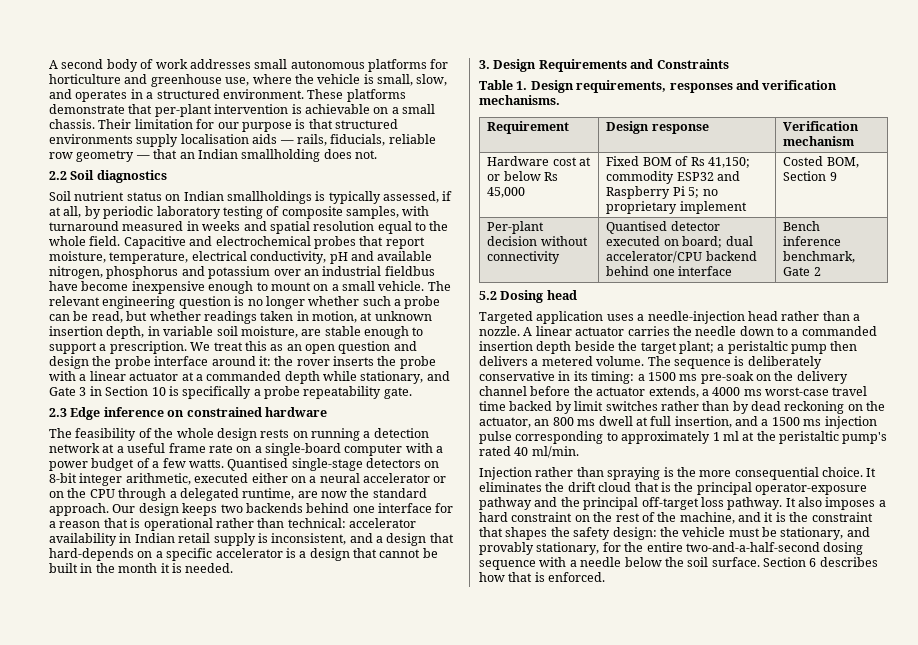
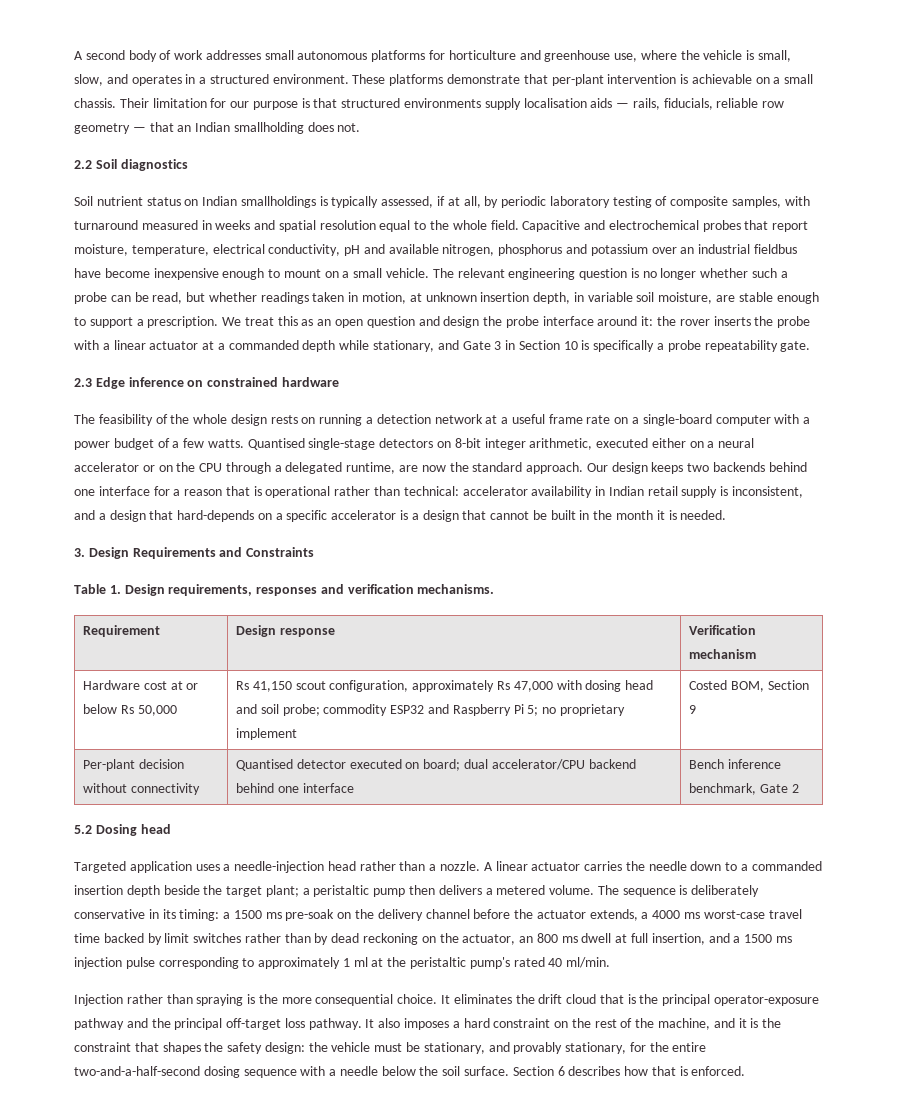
- Hardware cost at or below Rs 45,000 | Fixed BOM of Rs 41,150; commodity ESP32 and Raspberry Pi 5; no proprietary implement | Costed BOM, Section 9
+ Hardware cost at or below Rs 50,000 | Rs 41,150 scout configuration, approximately Rs 47,000 with dosing head and soil probe; commodity ESP32 and Raspberry Pi 5; no proprietary implement | Costed BOM, Section 9

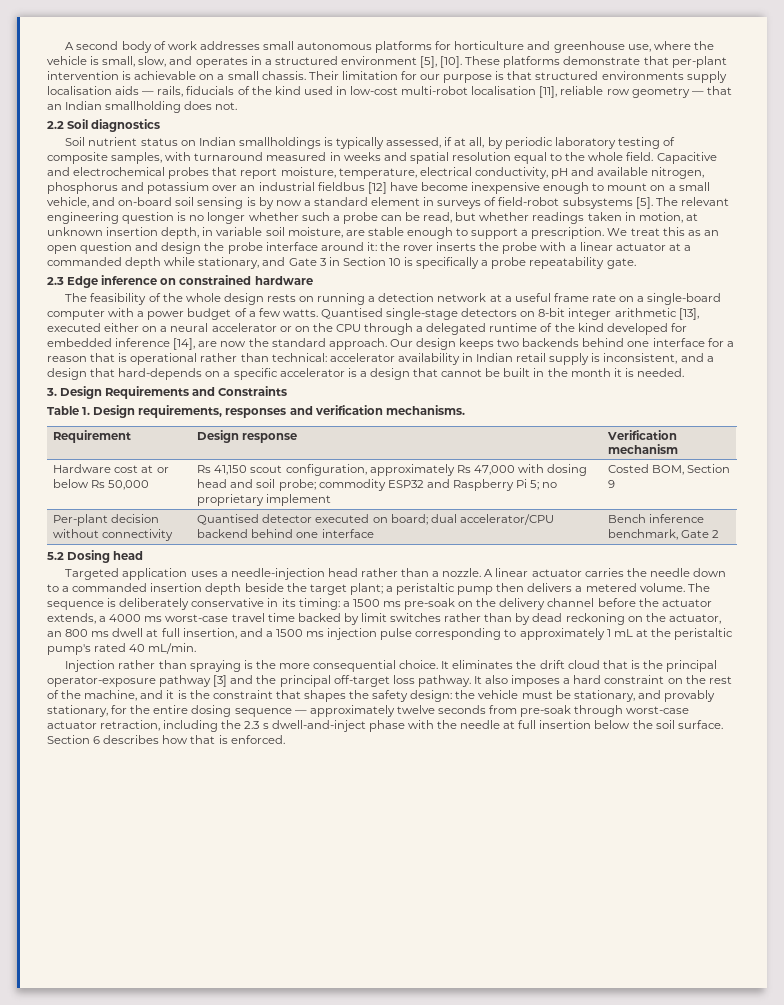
- A second body of work addresses small autonomous platforms for horticulture and greenhouse use, where the vehicle is small, slow, and operates in a structured environment.
+ A second body of work addresses small autonomous platforms for horticulture and greenhouse use, where the vehicle is small, slow, and operates in a structured environment [5], [10].
- Their limitation for our purpose is that structured environments supply localisation aids — rails, fiducials, reliable row geometry — that an Indian smallholding does not.
+ Their limitation for our purpose is that structured environments supply localisation aids — rails, fiducials of the kind used in low-cost multi-robot localisation [11], reliable row geometry — that an Indian smallholding does not.
- Capacitive and electrochemical probes that report moisture, temperature, electrical conductivity, pH and available nitrogen, phosphorus and potassium over an industrial fieldbus have become inexpensive enough to mount on a small vehicle.
+ Capacitive and electrochemical probes that report moisture, temperature, electrical conductivity, pH and available nitrogen, phosphorus and potassium over an industrial fieldbus [12] have become inexpensive enough to mount on a small vehicle, and on-board soil sensing is by now a standard element in surveys of field-robot subsystems [5].
- Quantised single-stage detectors on 8-bit integer arithmetic, executed either on a neural accelerator or on the CPU through a delegated runtime, are now the standard approach.
+ Quantised single-stage detectors on 8-bit integer arithmetic [13], executed either on a neural accelerator or on the CPU through a delegated runtime of the kind developed for embedded inference [14], are now the standard approach.
- a 1500 ms pre-soak on the delivery channel before the actuator extends, a 4000 ms worst-case travel time backed by limit switches rather than by dead reckoning on the actuator, an 800 ms dwell at full insertion, and a 1500 ms injection pulse corresponding to approximately 1 ml at the peristaltic pump's rated 40 ml/min.
+ a 1500 ms pre-soak on the delivery channel before the actuator extends, a 4000 ms worst-case travel time backed by limit switches rather than by dead reckoning on the actuator, an 800 ms dwell at full insertion, and a 1500 ms injection pulse corresponding to approximately 1 mL at the peristaltic pump's rated 40 mL/min.
- It eliminates the drift cloud that is the principal operator-exposure pathway and the principal off-target loss pathway.
+ It eliminates the drift cloud that is the principal operator-exposure pathway [3] and the principal off-target loss pathway.
- It also imposes a hard constraint on the rest of the machine, and it is the constraint that shapes the safety design: the vehicle must be stationary, and provably stationary, for the entire two-and-a-half-second dosing sequence with a needle below the soil surface.
+ It also imposes a hard constraint on the rest of the machine, and it is the constraint that shapes the safety design: the vehicle must be stationary, and provably stationary, for the entire dosing sequence — approximately twelve seconds from pre-soak through worst-case actuator retraction, including the 2.3 s dwell-and-inject phase with the needle at full insertion below the soil surface.

